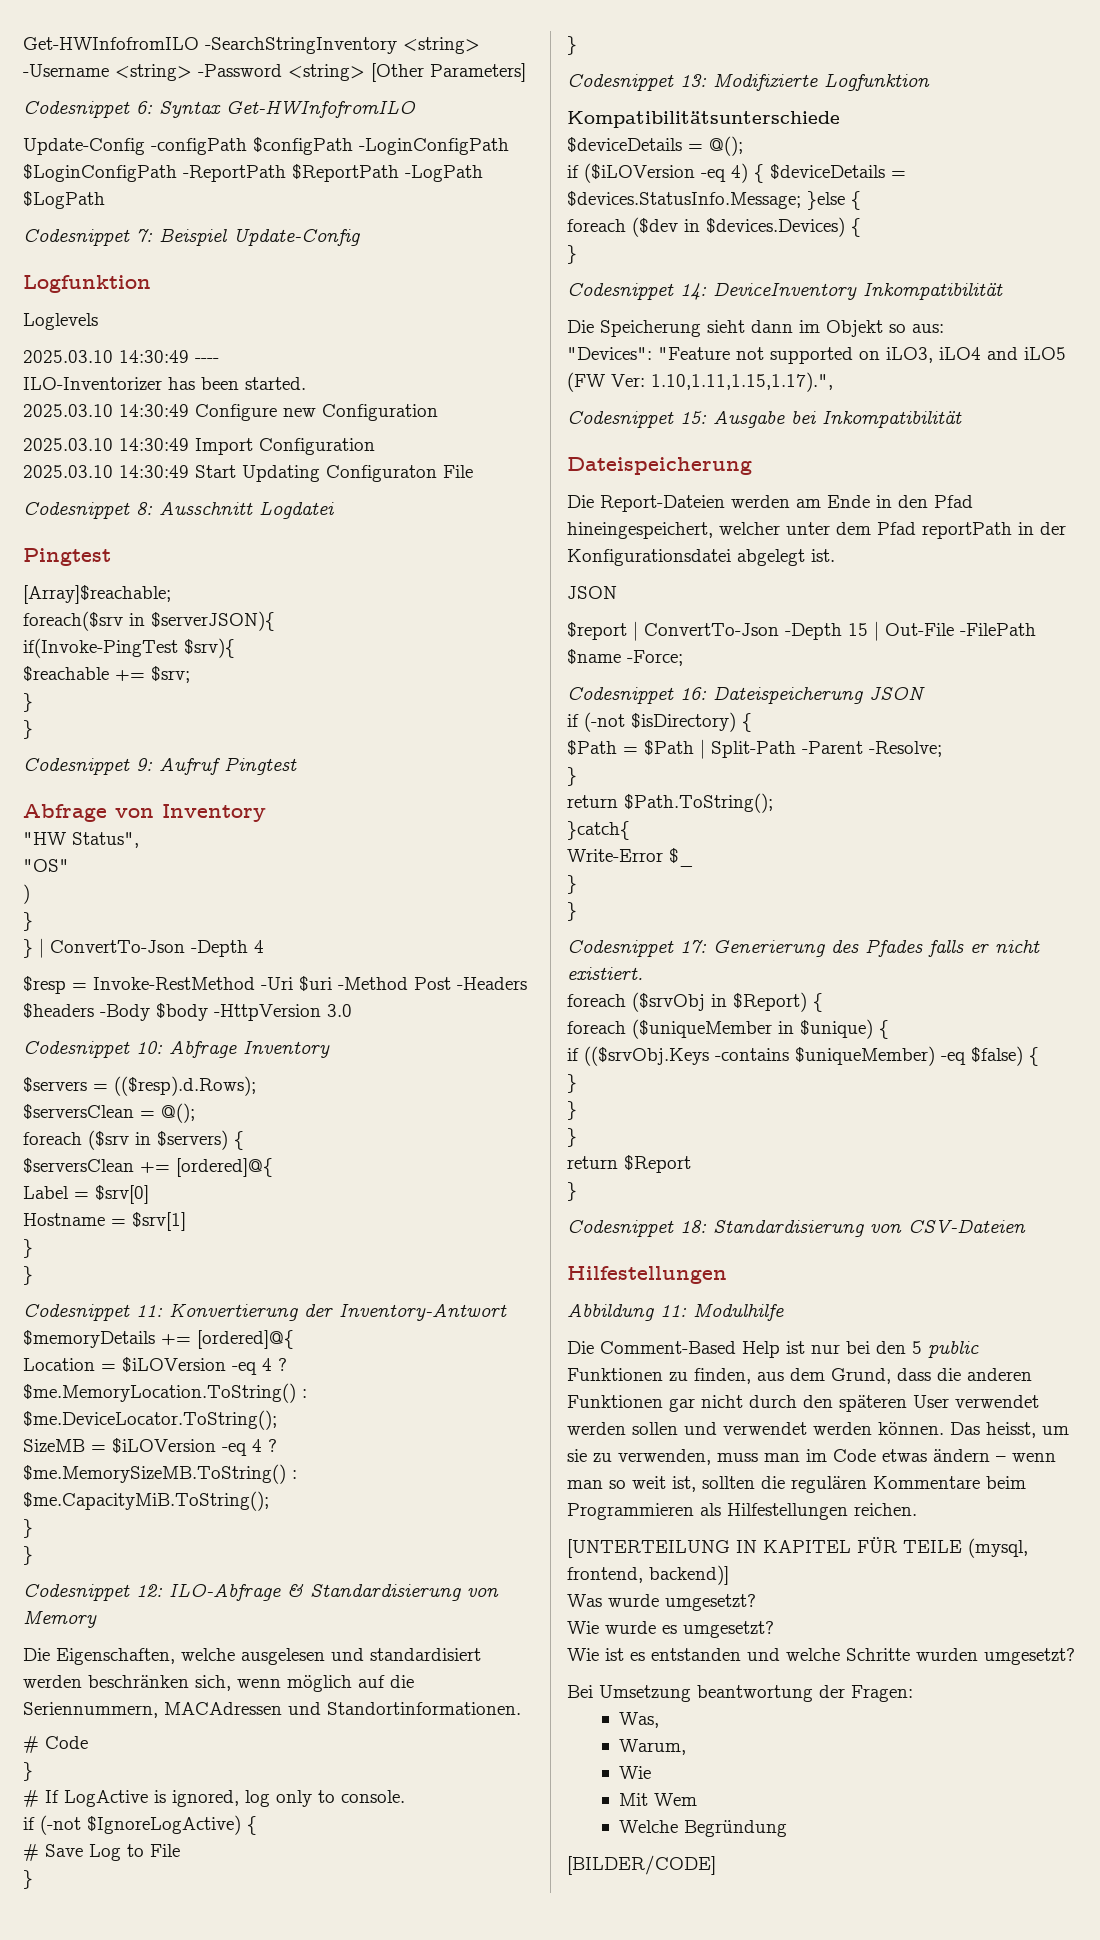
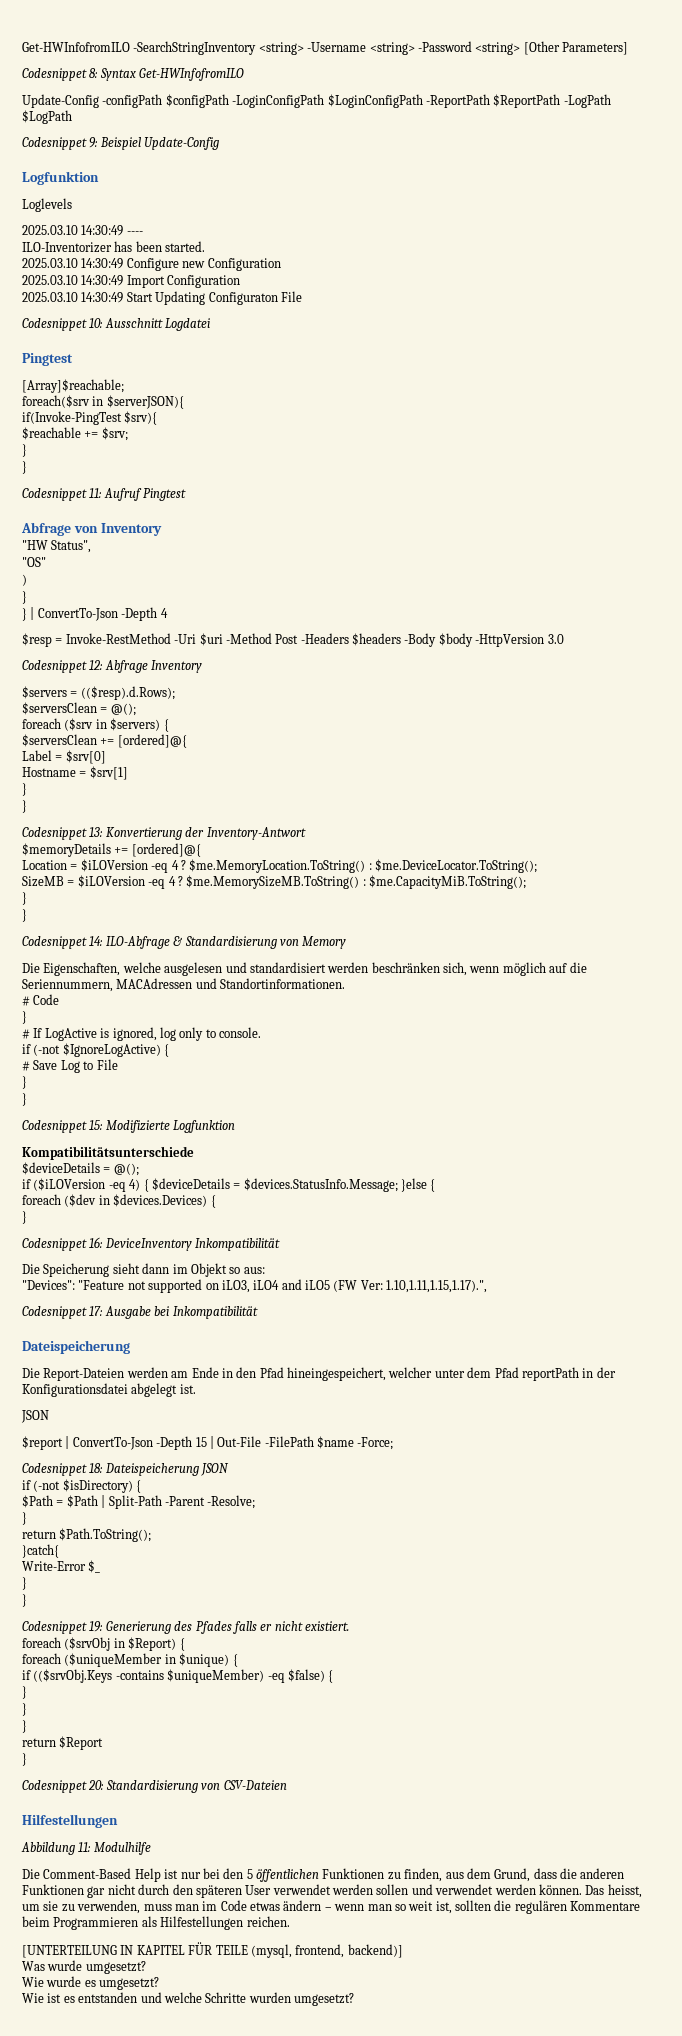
- Codesnippet 6: Syntax Get-HWInfofromILO
+ Codesnippet 8: Syntax Get-HWInfofromILO
- Codesnippet 7: Beispiel Update-Config
+ Codesnippet 9: Beispiel Update-Config
- Codesnippet 8: Ausschnitt Logdatei
+ Codesnippet 10: Ausschnitt Logdatei
- Codesnippet 9: Aufruf Pingtest
+ Codesnippet 11: Aufruf Pingtest
- Codesnippet 10: Abfrage Inventory
+ Codesnippet 12: Abfrage Inventory
- Codesnippet 11: Konvertierung der Inventory-Antwort
+ Codesnippet 13: Konvertierung der Inventory-Antwort
- Codesnippet 12: ILO-Abfrage & Standardisierung von Memory
+ Codesnippet 14: ILO-Abfrage & Standardisierung von Memory
- Codesnippet 13: Modifizierte Logfunktion
+ Codesnippet 15: Modifizierte Logfunktion
- Codesnippet 14: DeviceInventory Inkompatibilität
+ Codesnippet 16: DeviceInventory Inkompatibilität
- Codesnippet 15: Ausgabe bei Inkompatibilität
+ Codesnippet 17: Ausgabe bei Inkompatibilität
- Codesnippet 16: Dateispeicherung JSON
+ Codesnippet 18: Dateispeicherung JSON
- Codesnippet 17: Generierung des Pfades falls er nicht existiert.
+ Codesnippet 19: Generierung des Pfades falls er nicht existiert.
- Codesnippet 18: Standardisierung von CSV-Dateien
+ Codesnippet 20: Standardisierung von CSV-Dateien
- Die Comment-Based Help ist nur bei den 5 public Funktionen zu finden, aus dem Grund, dass die anderen Funktionen gar nicht durch den späteren User verwendet werden sollen und verwendet werden können.
+ Die Comment-Based Help ist nur bei den 5 öffentlichen Funktionen zu finden, aus dem Grund, dass die anderen Funktionen gar nicht durch den späteren User verwendet werden sollen und verwendet werden können.
- Bei Umsetzung beantwortung der Fragen:
- Was,
- Warum,
- Wie
- Mit Wem
- Welche Begründung
- [BILDER/CODE]

